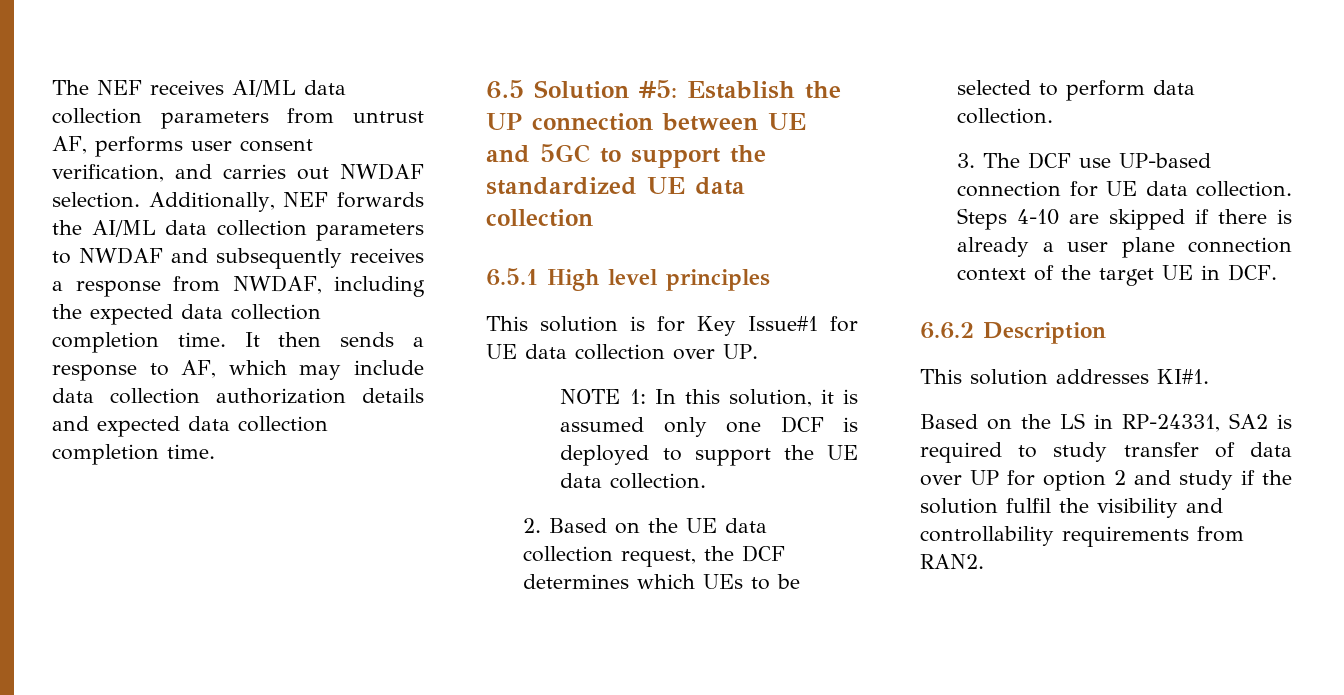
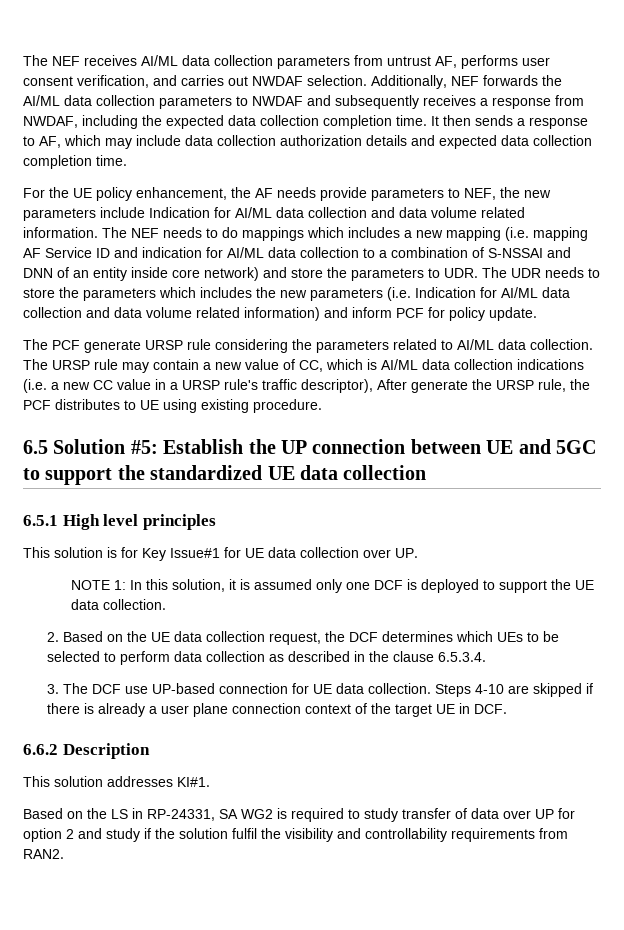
+ For the UE policy enhancement, the AF needs provide parameters to NEF, the new parameters include Indication for AI/ML data collection and data volume related information. The NEF needs to do mappings which includes a new mapping (i.e. mapping AF Service ID and indication for AI/ML data collection to a combination of S-NSSAI and DNN of an entity inside core network) and store the parameters to UDR. The UDR needs to store the parameters which includes the new parameters (i.e. Indication for AI/ML data collection and data volume related information) and inform PCF for policy update.
+ The PCF generate URSP rule considering the parameters related to AI/ML data collection. The URSP rule may contain a new value of CC, which is AI/ML data collection indications (i.e. a new CC value in a URSP rule's traffic descriptor), After generate the URSP rule, the PCF distributes to UE using existing procedure.
- 2. Based on the UE data collection request, the DCF determines which UEs to be selected to perform data collection.
+ 2. Based on the UE data collection request, the DCF determines which UEs to be selected to perform data collection as described in the clause 6.5.3.4.
- Based on the LS in RP-24331, SA2 is required to study transfer of data over UP for option 2 and study if the solution fulfil the visibility and controllability requirements from RAN2.
+ Based on the LS in RP-24331, SA WG2 is required to study transfer of data over UP for option 2 and study if the solution fulfil the visibility and controllability requirements from RAN2.

